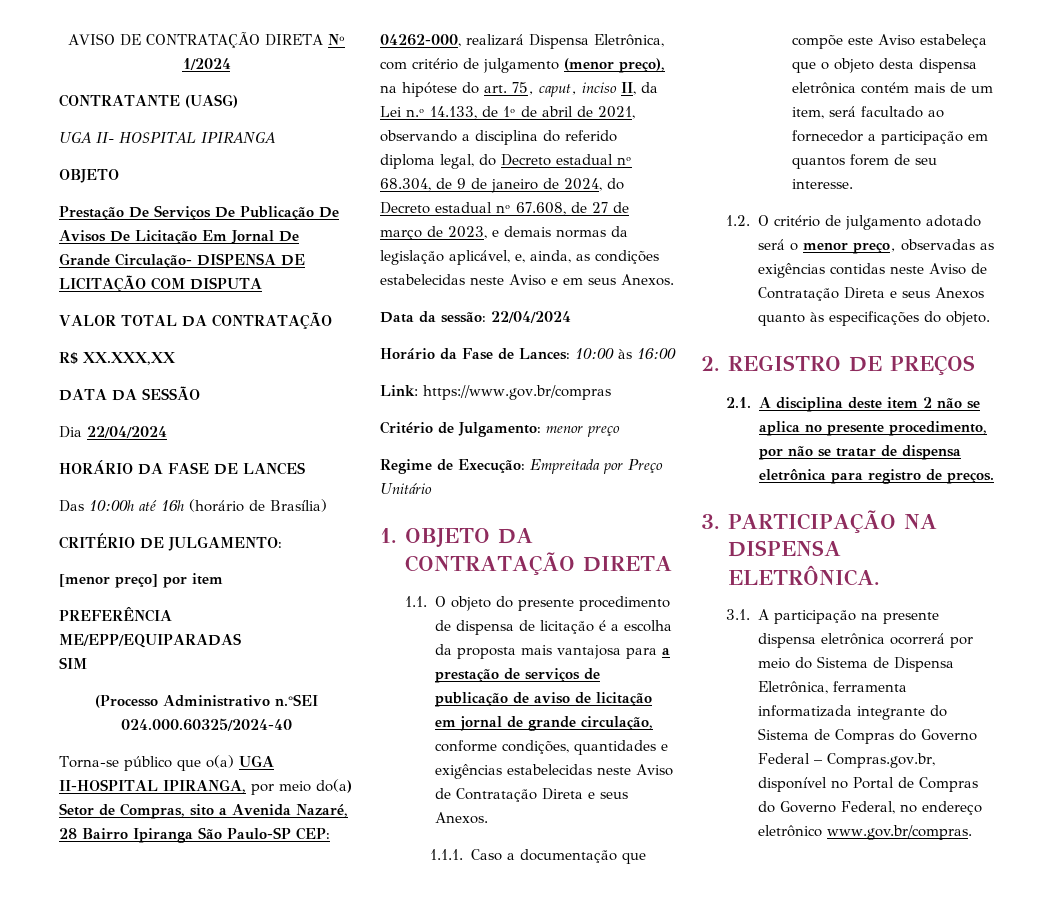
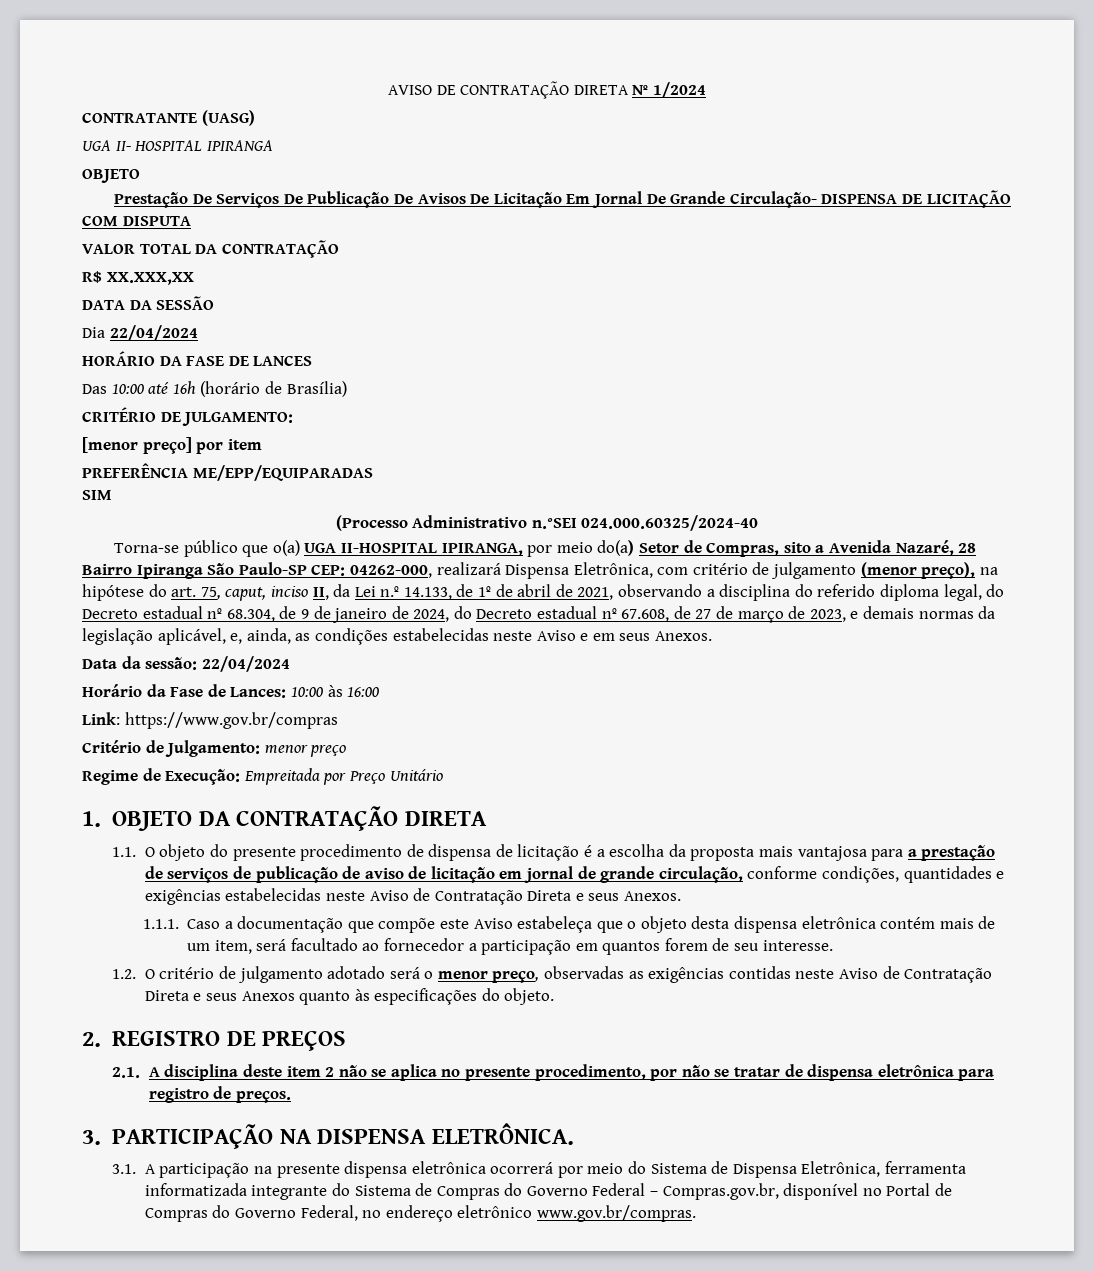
- Das 10:00h até 16h (horário de Brasília)
+ Das 10:00 até 16h (horário de Brasília)

